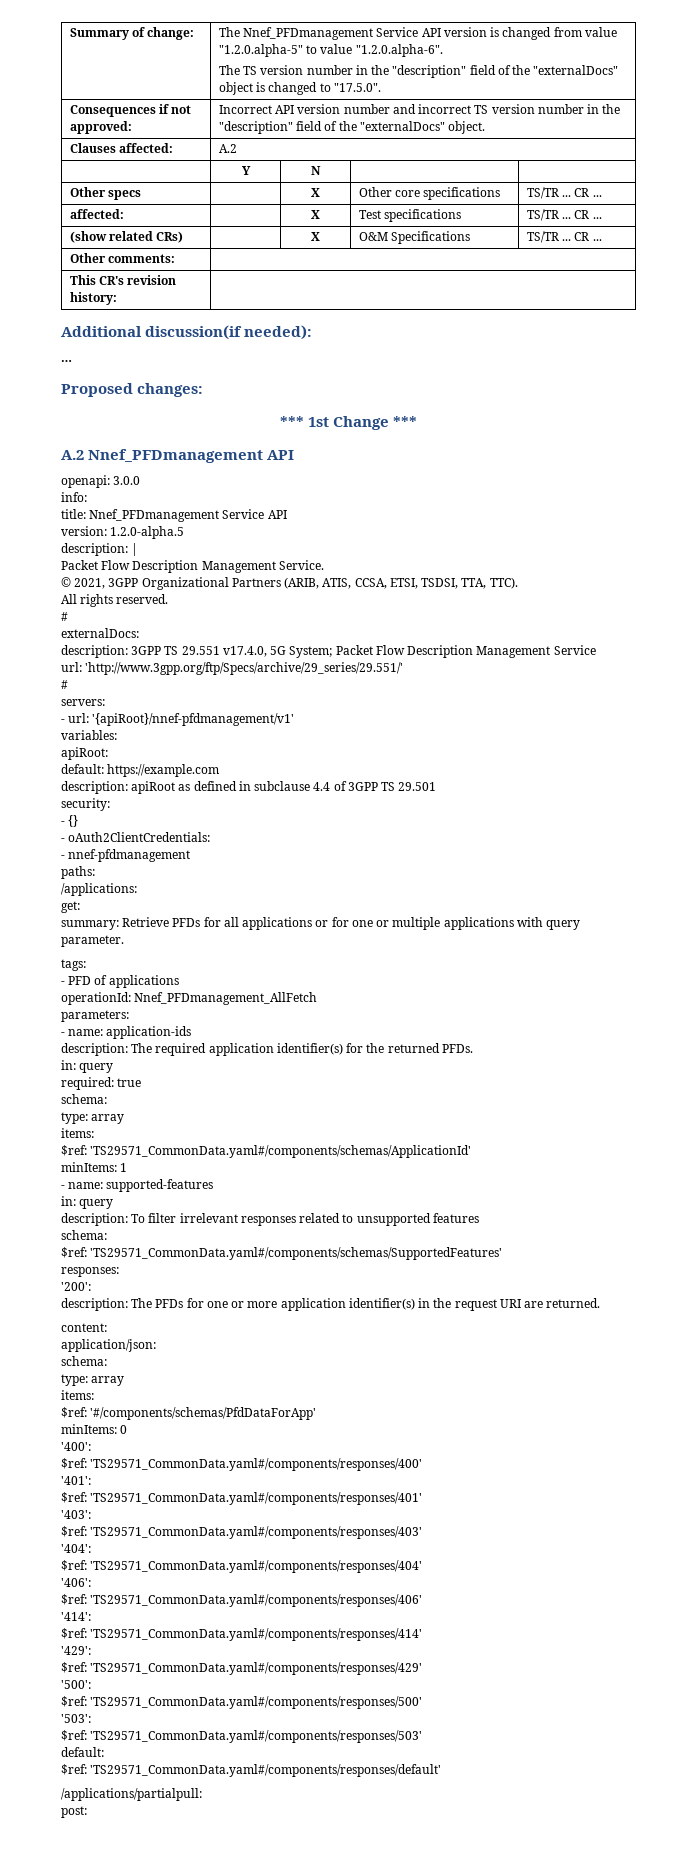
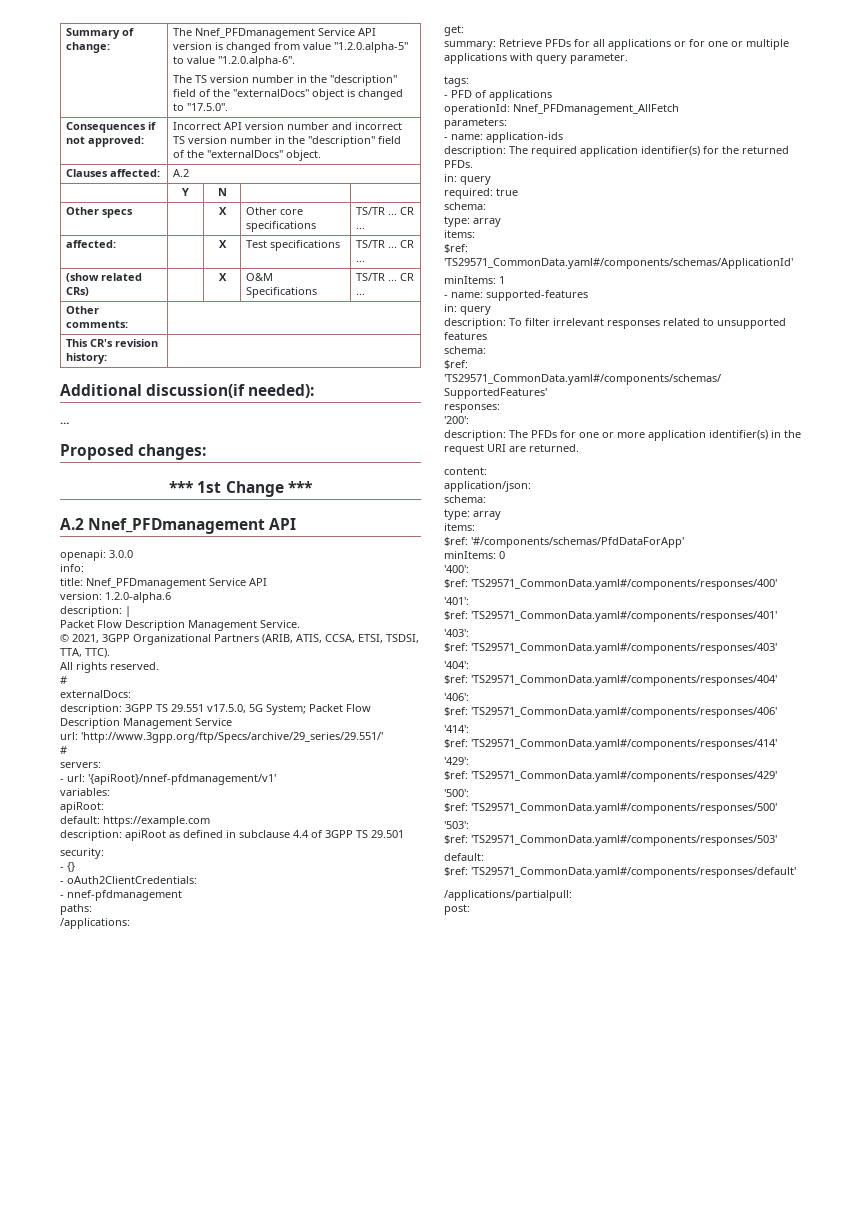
- version: 1.2.0-alpha.5
+ version: 1.2.0-alpha.6
- description: 3GPP TS 29.551 v17.4.0, 5G System; Packet Flow Description Management Service
+ description: 3GPP TS 29.551 v17.5.0, 5G System; Packet Flow Description Management Service

